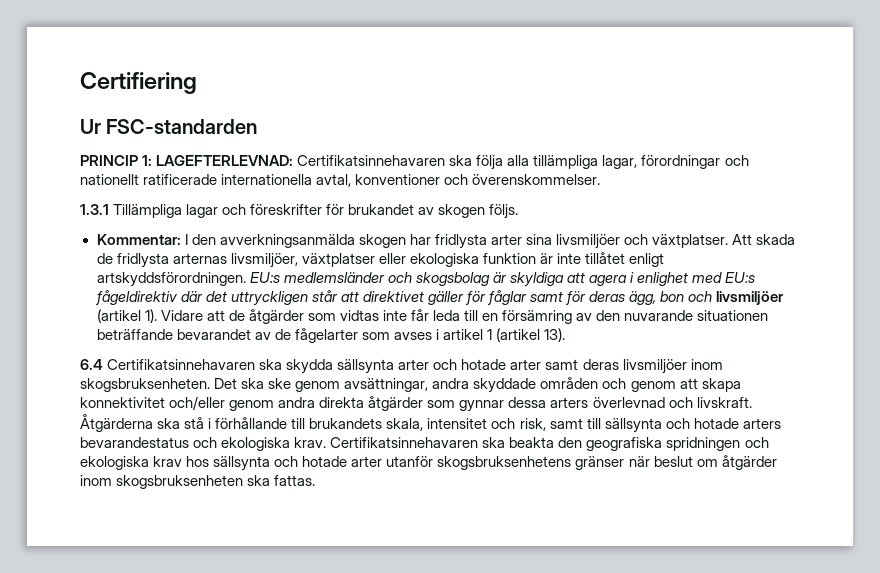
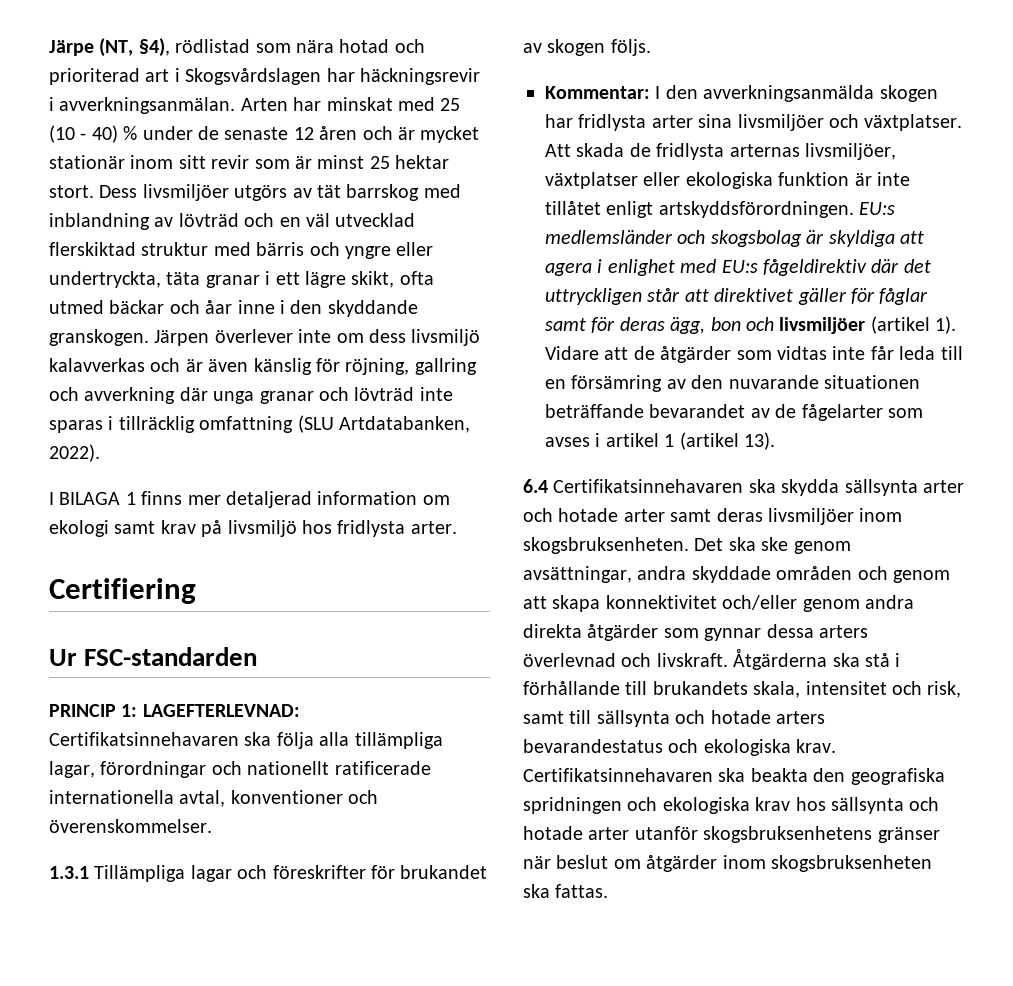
+ Järpe (NT, §4), rödlistad som nära hotad och prioriterad art i Skogsvårdslagen har häckningsrevir i avverkningsanmälan. Arten har minskat med 25 (10 - 40) % under de senaste 12 åren och är mycket stationär inom sitt revir som är minst 25 hektar stort. Dess livsmiljöer utgörs av tät barrskog med inblandning av lövträd och en väl utvecklad flerskiktad struktur med bärris och yngre eller undertryckta, täta granar i ett lägre skikt, ofta utmed bäckar och åar inne i den skyddande granskogen. Järpen överlever inte om dess livsmiljö kalavverkas och är även känslig för röjning, gallring och avverkning där unga granar och lövträd inte sparas i tillräcklig omfattning (SLU Artdatabanken, 2022).
+ I BILAGA 1 finns mer detaljerad information om ekologi samt krav på livsmiljö hos fridlysta arter.

